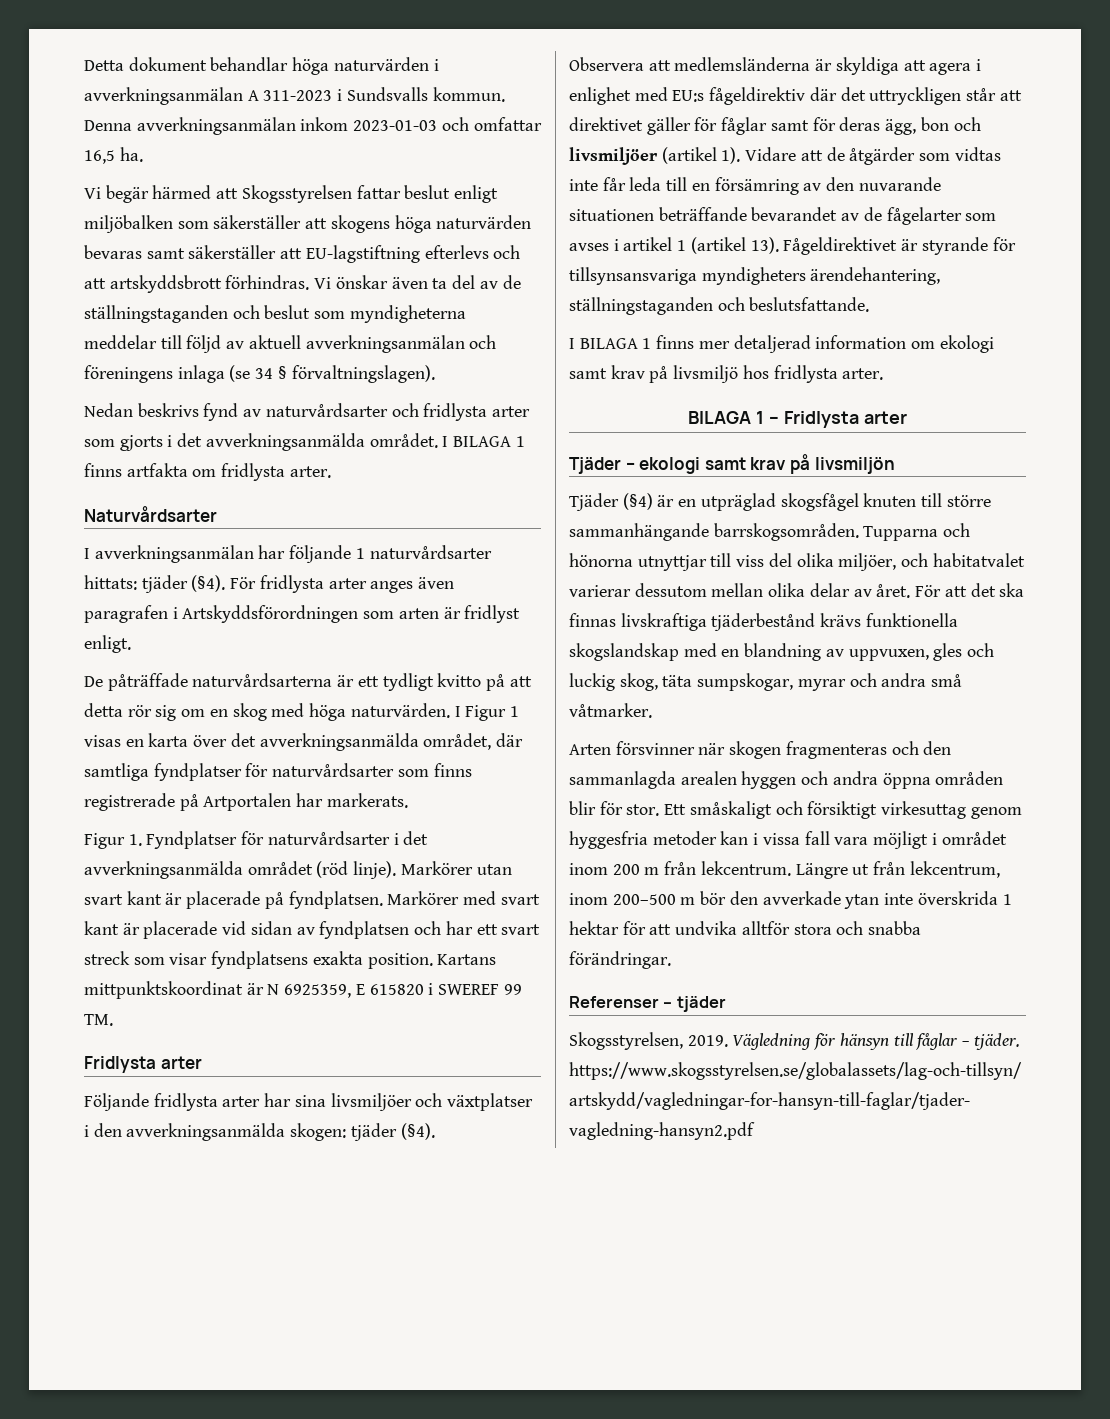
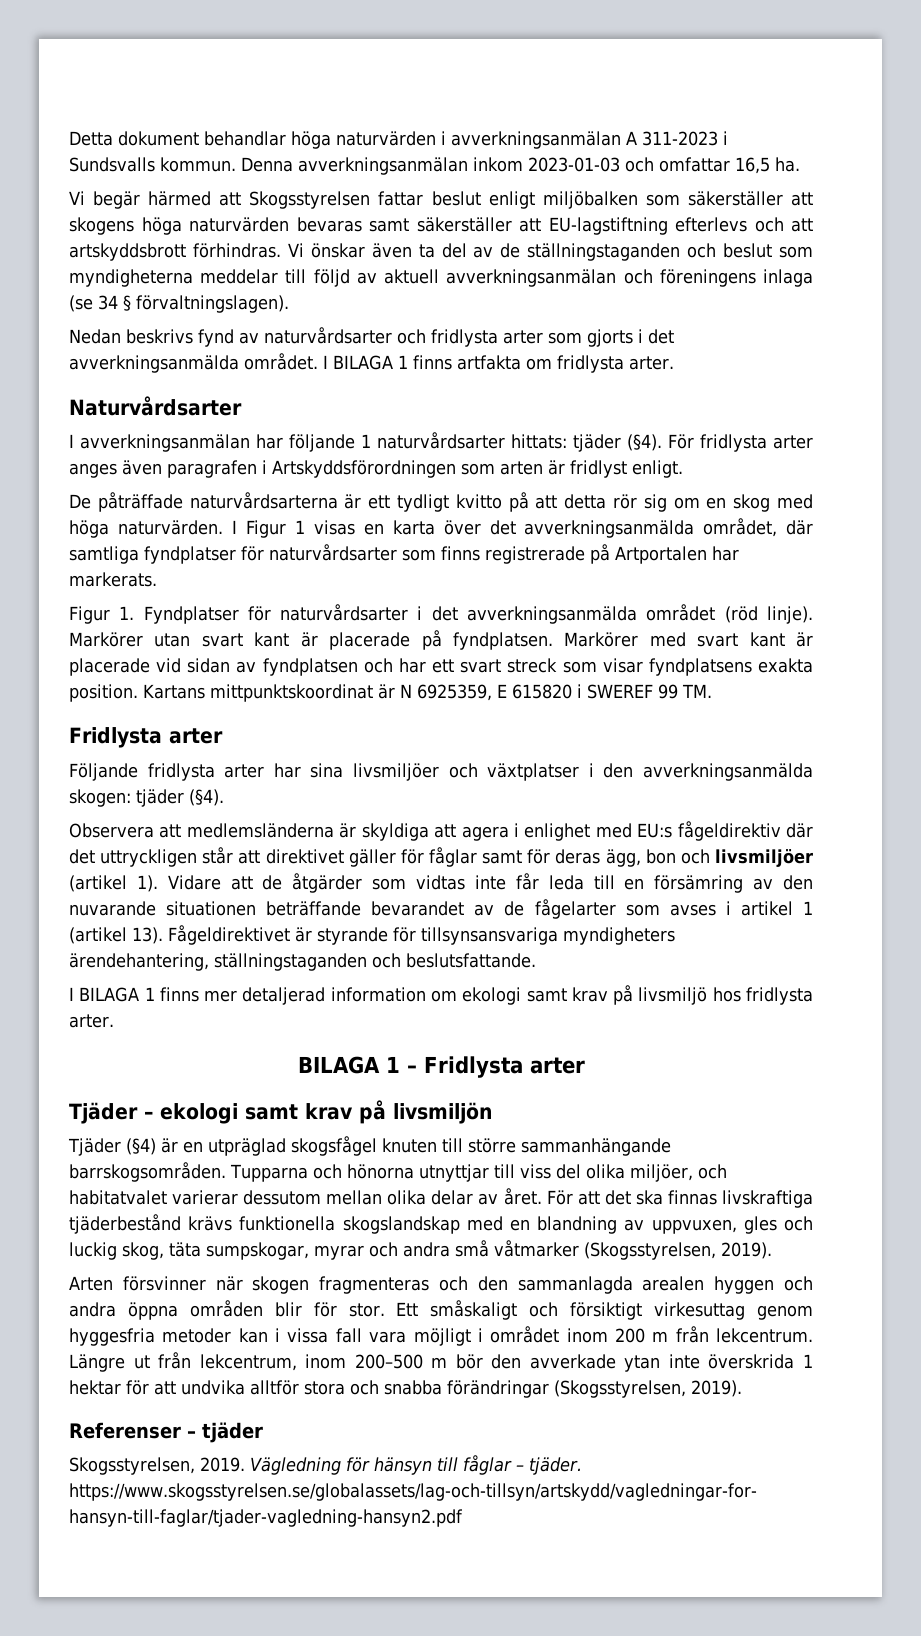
- För att det ska finnas livskraftiga tjäderbestånd krävs funktionella skogslandskap med en blandning av uppvuxen, gles och luckig skog, täta sumpskogar, myrar och andra små våtmarker.
+ För att det ska finnas livskraftiga tjäderbestånd krävs funktionella skogslandskap med en blandning av uppvuxen, gles och luckig skog, täta sumpskogar, myrar och andra små våtmarker (Skogsstyrelsen, 2019).
- Längre ut från lekcentrum, inom 200–500 m bör den avverkade ytan inte överskrida 1 hektar för att undvika alltför stora och snabba förändringar.
+ Längre ut från lekcentrum, inom 200–500 m bör den avverkade ytan inte överskrida 1 hektar för att undvika alltför stora och snabba förändringar (Skogsstyrelsen, 2019).

